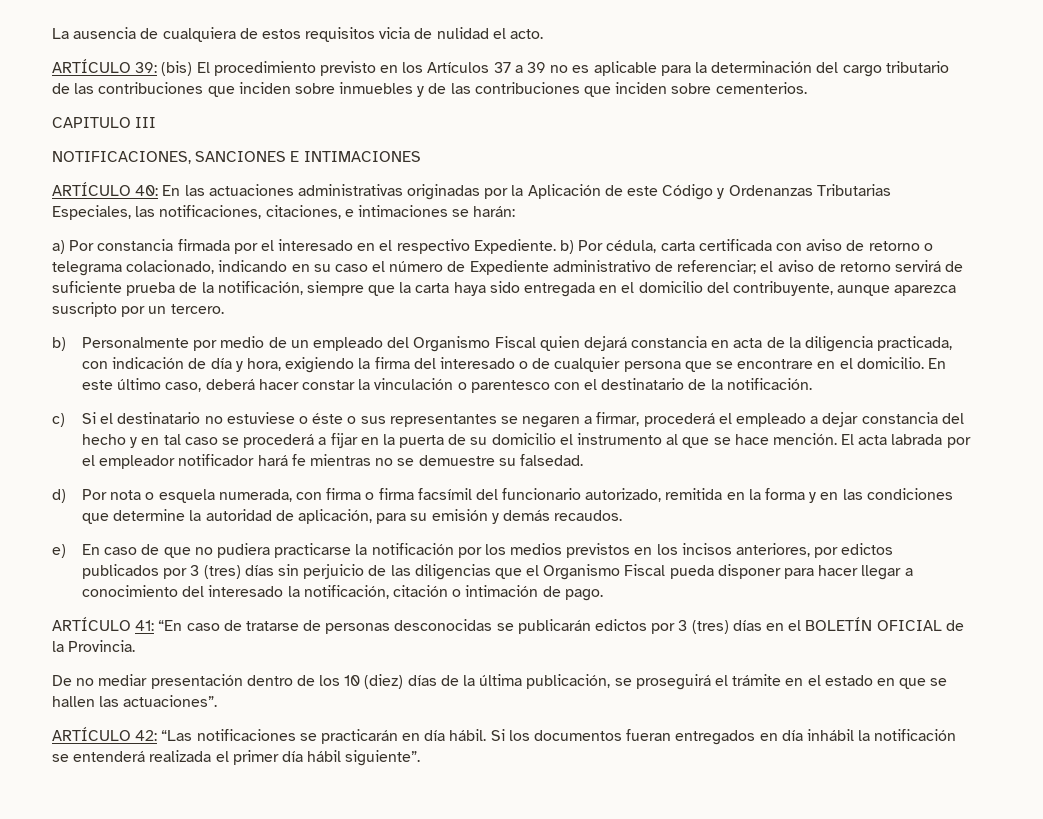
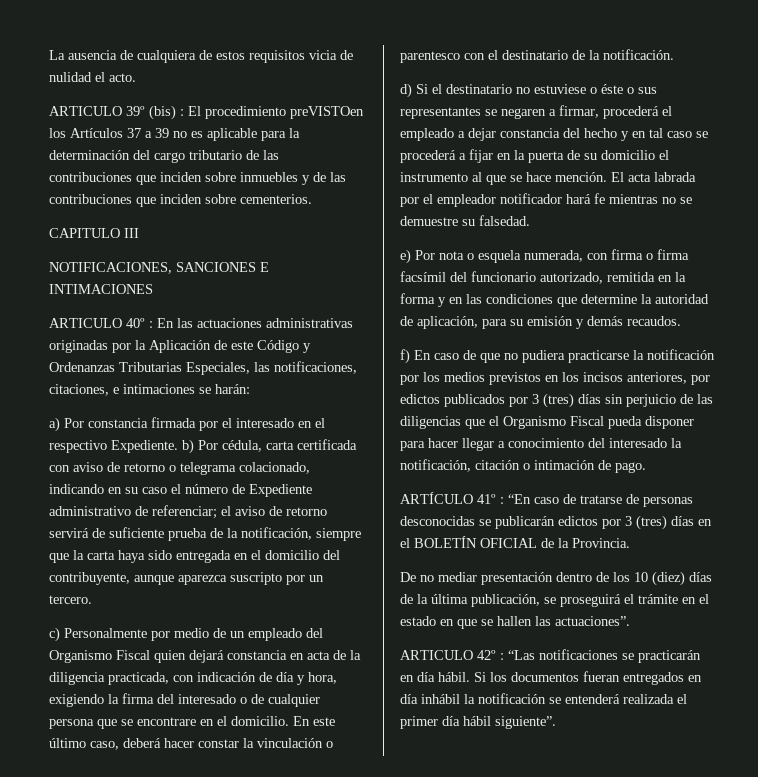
- ARTÍCULO 39: (bis) El procedimiento previsto en los Artículos 37 a 39 no es aplicable para la determinación del cargo tributario de las contribuciones que inciden sobre inmuebles y de las contribuciones que inciden sobre cementerios.
+ ARTICULO 39º (bis) : El procedimiento preVISTOen los Artículos 37 a 39 no es aplicable para la determinación del cargo tributario de las contribuciones que inciden sobre inmuebles y de las contribuciones que inciden sobre cementerios.
- ARTÍCULO 40: En las actuaciones administrativas originadas por la Aplicación de este Código y Ordenanzas Tributarias Especiales, las notificaciones, citaciones, e intimaciones se harán:
+ ARTICULO 40º : En las actuaciones administrativas originadas por la Aplicación de este Código y Ordenanzas Tributarias Especiales, las notificaciones, citaciones, e intimaciones se harán:
- b) Personalmente por medio de un empleado del Organismo Fiscal quien dejará constancia en acta de la diligencia practicada, con indicación de día y hora, exigiendo la firma del interesado o de cualquier persona que se encontrare en el domicilio.
+ c) Personalmente por medio de un empleado del Organismo Fiscal quien dejará constancia en acta de la diligencia practicada, con indicación de día y hora, exigiendo la firma del interesado o de cualquier persona que se encontrare en el domicilio.
- c) Si el destinatario no estuviese o éste o sus representantes se negaren a firmar, procederá el empleado a dejar constancia del hecho y en tal caso se procederá a fijar en la puerta de su domicilio el instrumento al que se hace mención.
+ d) Si el destinatario no estuviese o éste o sus representantes se negaren a firmar, procederá el empleado a dejar constancia del hecho y en tal caso se procederá a fijar en la puerta de su domicilio el instrumento al que se hace mención.
- d) Por nota o esquela numerada, con firma o firma facsímil del funcionario autorizado, remitida en la forma y en las condiciones que determine la autoridad de aplicación, para su emisión y demás recaudos.
+ e) Por nota o esquela numerada, con firma o firma facsímil del funcionario autorizado, remitida en la forma y en las condiciones que determine la autoridad de aplicación, para su emisión y demás recaudos.
- e) En caso de que no pudiera practicarse la notificación por los medios previstos en los incisos anteriores, por edictos publicados por 3 (tres) días sin perjuicio de las diligencias que el Organismo Fiscal pueda disponer para hacer llegar a conocimiento del interesado la notificación, citación o intimación de pago.
+ f) En caso de que no pudiera practicarse la notificación por los medios previstos en los incisos anteriores, por edictos publicados por 3 (tres) días sin perjuicio de las diligencias que el Organismo Fiscal pueda disponer para hacer llegar a conocimiento del interesado la notificación, citación o intimación de pago.
- ARTÍCULO 41: “En caso de tratarse de personas desconocidas se publicarán edictos por 3 (tres) días en el BOLETÍN OFICIAL de la Provincia.
+ ARTÍCULO 41º : “En caso de tratarse de personas desconocidas se publicarán edictos por 3 (tres) días en el BOLETÍN OFICIAL de la Provincia.
- ARTÍCULO 42: “Las notificaciones se practicarán en día hábil.
+ ARTICULO 42º : “Las notificaciones se practicarán en día hábil.

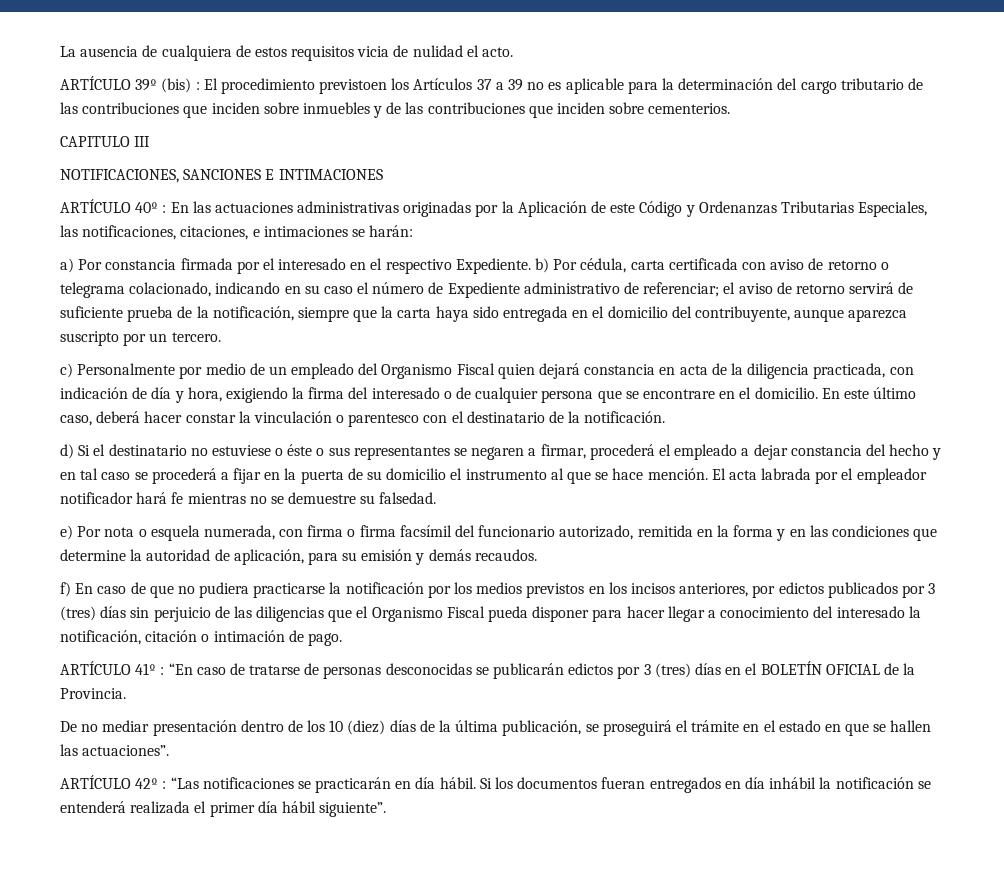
- ARTICULO 39º (bis) : El procedimiento preVISTOen los Artículos 37 a 39 no es aplicable para la determinación del cargo tributario de las contribuciones que inciden sobre inmuebles y de las contribuciones que inciden sobre cementerios.
+ ARTÍCULO 39º (bis) : El procedimiento previstoen los Artículos 37 a 39 no es aplicable para la determinación del cargo tributario de las contribuciones que inciden sobre inmuebles y de las contribuciones que inciden sobre cementerios.
- ARTICULO 40º : En las actuaciones administrativas originadas por la Aplicación de este Código y Ordenanzas Tributarias Especiales, las notificaciones, citaciones, e intimaciones se harán:
+ ARTÍCULO 40º : En las actuaciones administrativas originadas por la Aplicación de este Código y Ordenanzas Tributarias Especiales, las notificaciones, citaciones, e intimaciones se harán:
- ARTICULO 42º : “Las notificaciones se practicarán en día hábil.
+ ARTÍCULO 42º : “Las notificaciones se practicarán en día hábil.

